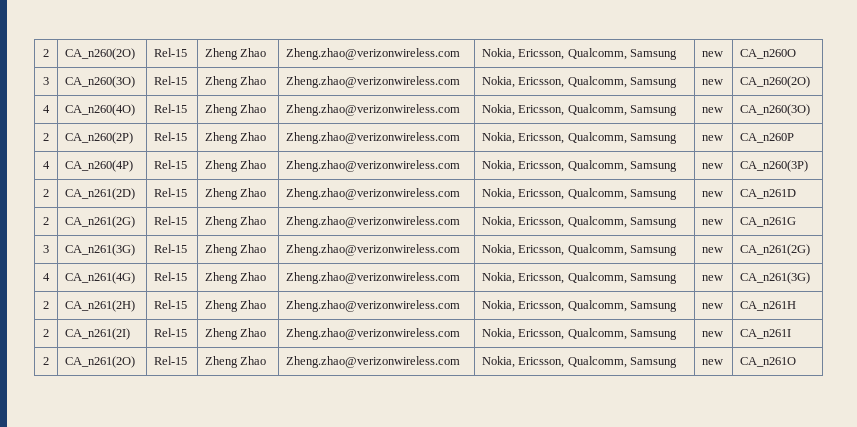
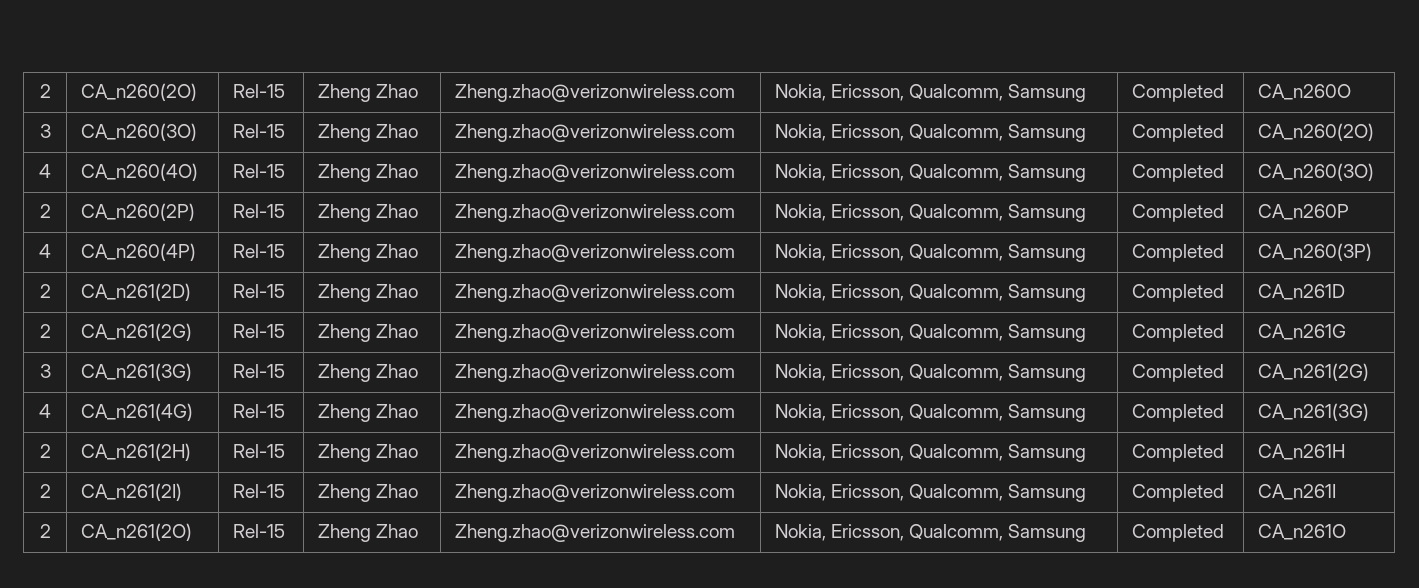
- 2 | CA_n260(2O) | Rel-15 | Zheng Zhao | Zheng.zhao@verizonwireless.com | Nokia, Ericsson, Qualcomm, Samsung | new | CA_n260O
+ 2 | CA_n260(2O) | Rel-15 | Zheng Zhao | Zheng.zhao@verizonwireless.com | Nokia, Ericsson, Qualcomm, Samsung | Completed | CA_n260O
- 3 | CA_n260(3O) | Rel-15 | Zheng Zhao | Zheng.zhao@verizonwireless.com | Nokia, Ericsson, Qualcomm, Samsung | new | CA_n260(2O)
+ 3 | CA_n260(3O) | Rel-15 | Zheng Zhao | Zheng.zhao@verizonwireless.com | Nokia, Ericsson, Qualcomm, Samsung | Completed | CA_n260(2O)
- 4 | CA_n260(4O) | Rel-15 | Zheng Zhao | Zheng.zhao@verizonwireless.com | Nokia, Ericsson, Qualcomm, Samsung | new | CA_n260(3O)
+ 4 | CA_n260(4O) | Rel-15 | Zheng Zhao | Zheng.zhao@verizonwireless.com | Nokia, Ericsson, Qualcomm, Samsung | Completed | CA_n260(3O)
- 2 | CA_n260(2P) | Rel-15 | Zheng Zhao | Zheng.zhao@verizonwireless.com | Nokia, Ericsson, Qualcomm, Samsung | new | CA_n260P
+ 2 | CA_n260(2P) | Rel-15 | Zheng Zhao | Zheng.zhao@verizonwireless.com | Nokia, Ericsson, Qualcomm, Samsung | Completed | CA_n260P
- 4 | CA_n260(4P) | Rel-15 | Zheng Zhao | Zheng.zhao@verizonwireless.com | Nokia, Ericsson, Qualcomm, Samsung | new | CA_n260(3P)
+ 4 | CA_n260(4P) | Rel-15 | Zheng Zhao | Zheng.zhao@verizonwireless.com | Nokia, Ericsson, Qualcomm, Samsung | Completed | CA_n260(3P)
- 2 | CA_n261(2D) | Rel-15 | Zheng Zhao | Zheng.zhao@verizonwireless.com | Nokia, Ericsson, Qualcomm, Samsung | new | CA_n261D
+ 2 | CA_n261(2D) | Rel-15 | Zheng Zhao | Zheng.zhao@verizonwireless.com | Nokia, Ericsson, Qualcomm, Samsung | Completed | CA_n261D
- 2 | CA_n261(2G) | Rel-15 | Zheng Zhao | Zheng.zhao@verizonwireless.com | Nokia, Ericsson, Qualcomm, Samsung | new | CA_n261G
+ 2 | CA_n261(2G) | Rel-15 | Zheng Zhao | Zheng.zhao@verizonwireless.com | Nokia, Ericsson, Qualcomm, Samsung | Completed | CA_n261G
- 3 | CA_n261(3G) | Rel-15 | Zheng Zhao | Zheng.zhao@verizonwireless.com | Nokia, Ericsson, Qualcomm, Samsung | new | CA_n261(2G)
+ 3 | CA_n261(3G) | Rel-15 | Zheng Zhao | Zheng.zhao@verizonwireless.com | Nokia, Ericsson, Qualcomm, Samsung | Completed | CA_n261(2G)
- 4 | CA_n261(4G) | Rel-15 | Zheng Zhao | Zheng.zhao@verizonwireless.com | Nokia, Ericsson, Qualcomm, Samsung | new | CA_n261(3G)
+ 4 | CA_n261(4G) | Rel-15 | Zheng Zhao | Zheng.zhao@verizonwireless.com | Nokia, Ericsson, Qualcomm, Samsung | Completed | CA_n261(3G)
- 2 | CA_n261(2H) | Rel-15 | Zheng Zhao | Zheng.zhao@verizonwireless.com | Nokia, Ericsson, Qualcomm, Samsung | new | CA_n261H
+ 2 | CA_n261(2H) | Rel-15 | Zheng Zhao | Zheng.zhao@verizonwireless.com | Nokia, Ericsson, Qualcomm, Samsung | Completed | CA_n261H
- 2 | CA_n261(2I) | Rel-15 | Zheng Zhao | Zheng.zhao@verizonwireless.com | Nokia, Ericsson, Qualcomm, Samsung | new | CA_n261I
+ 2 | CA_n261(2I) | Rel-15 | Zheng Zhao | Zheng.zhao@verizonwireless.com | Nokia, Ericsson, Qualcomm, Samsung | Completed | CA_n261I
- 2 | CA_n261(2O) | Rel-15 | Zheng Zhao | Zheng.zhao@verizonwireless.com | Nokia, Ericsson, Qualcomm, Samsung | new | CA_n261O
+ 2 | CA_n261(2O) | Rel-15 | Zheng Zhao | Zheng.zhao@verizonwireless.com | Nokia, Ericsson, Qualcomm, Samsung | Completed | CA_n261O

